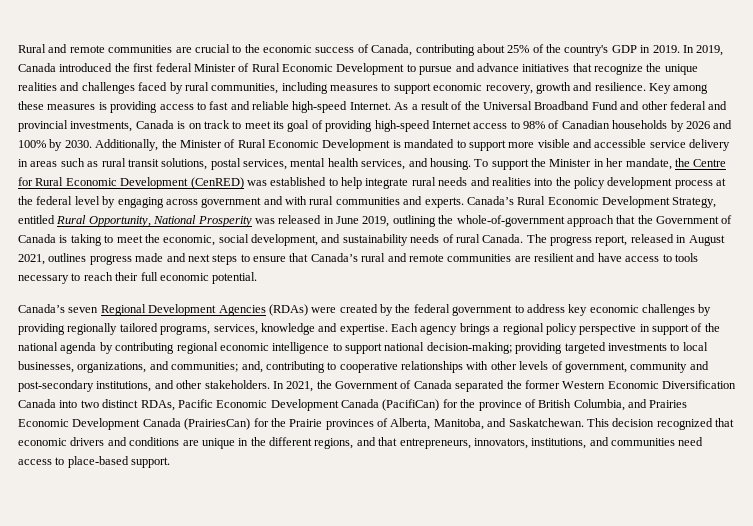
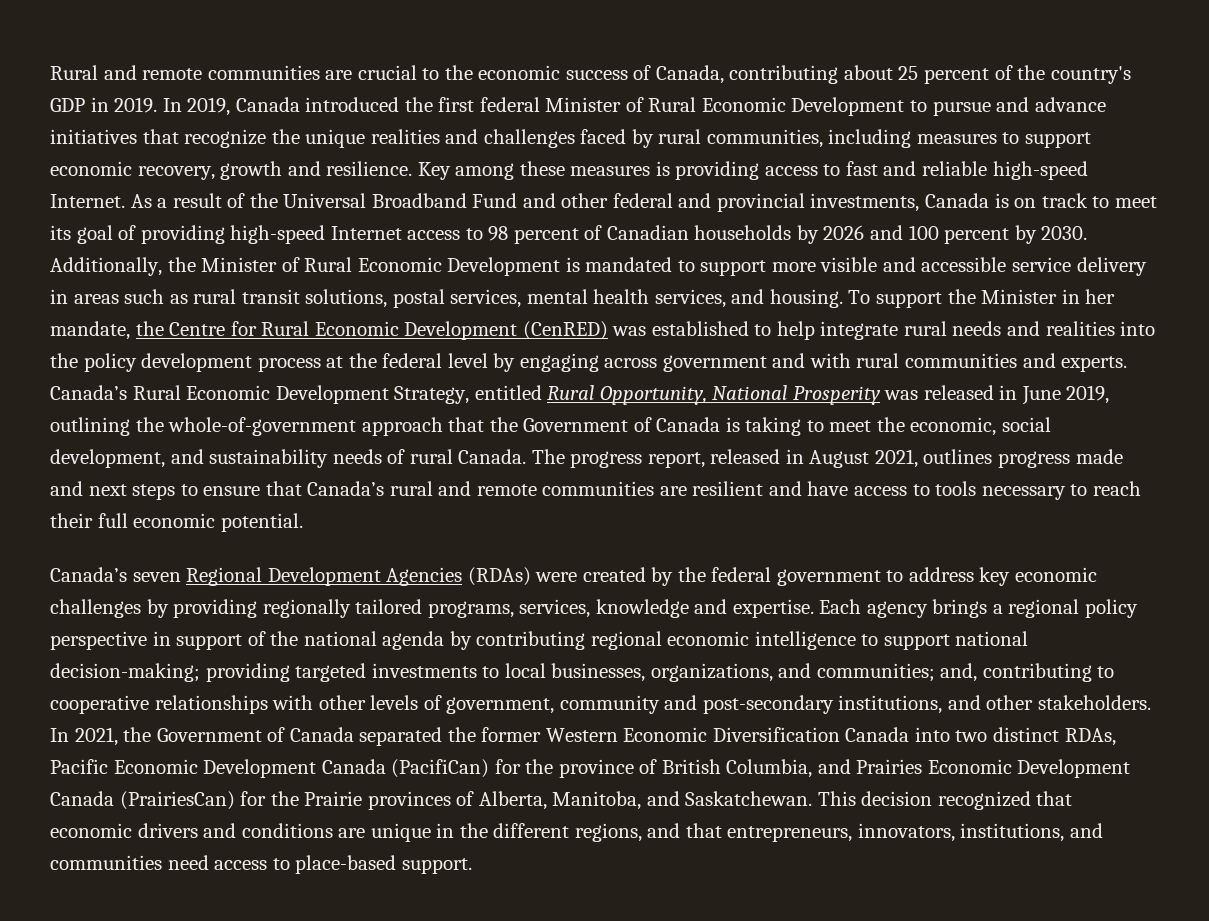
- Rural and remote communities are crucial to the economic success of Canada, contributing about 25% of the country's GDP in 2019.
+ Rural and remote communities are crucial to the economic success of Canada, contributing about 25 percent of the country's GDP in 2019.
- As a result of the Universal Broadband Fund and other federal and provincial investments, Canada is on track to meet its goal of providing high-speed Internet access to 98% of Canadian households by 2026 and 100% by 2030.
+ As a result of the Universal Broadband Fund and other federal and provincial investments, Canada is on track to meet its goal of providing high-speed Internet access to 98 percent of Canadian households by 2026 and 100 percent by 2030.

